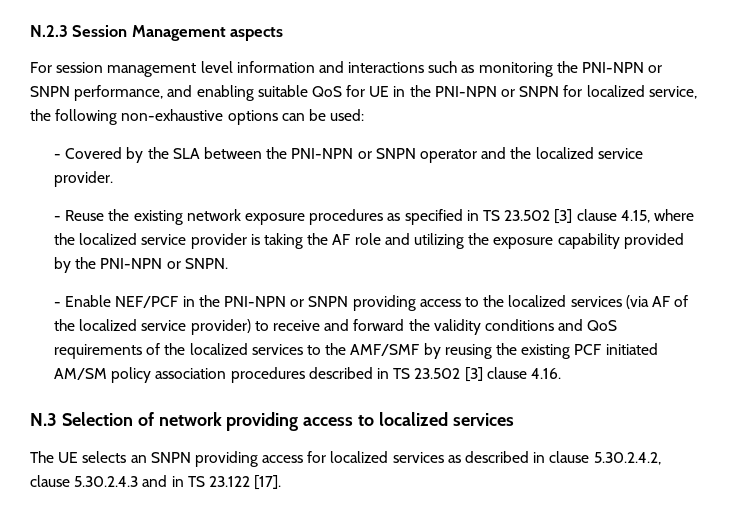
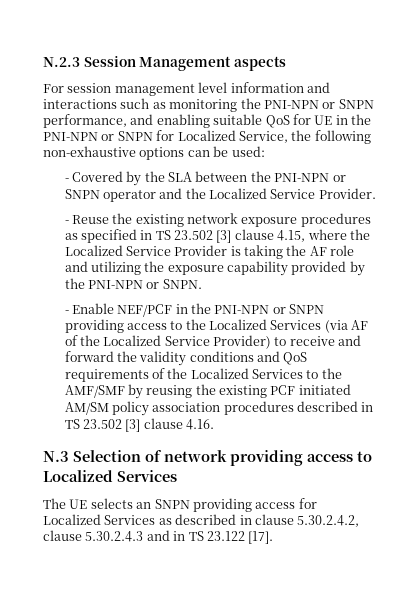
- For session management level information and interactions such as monitoring the PNI-NPN or SNPN performance, and enabling suitable QoS for UE in the PNI-NPN or SNPN for localized service, the following non-exhaustive options can be used:
+ For session management level information and interactions such as monitoring the PNI-NPN or SNPN performance, and enabling suitable QoS for UE in the PNI-NPN or SNPN for Localized Service, the following non-exhaustive options can be used:
- - Covered by the SLA between the PNI-NPN or SNPN operator and the localized service provider.
+ - Covered by the SLA between the PNI-NPN or SNPN operator and the Localized Service Provider.
- - Reuse the existing network exposure procedures as specified in TS 23.502 [3] clause 4.15, where the localized service provider is taking the AF role and utilizing the exposure capability provided by the PNI-NPN or SNPN.
+ - Reuse the existing network exposure procedures as specified in TS 23.502 [3] clause 4.15, where the Localized Service Provider is taking the AF role and utilizing the exposure capability provided by the PNI-NPN or SNPN.
- - Enable NEF/PCF in the PNI-NPN or SNPN providing access to the localized services (via AF of the localized service provider) to receive and forward the validity conditions and QoS requirements of the localized services to the AMF/SMF by reusing the existing PCF initiated AM/SM policy association procedures described in TS 23.502 [3] clause 4.16.
+ - Enable NEF/PCF in the PNI-NPN or SNPN providing access to the Localized Services (via AF of the Localized Service Provider) to receive and forward the validity conditions and QoS requirements of the Localized Services to the AMF/SMF by reusing the existing PCF initiated AM/SM policy association procedures described in TS 23.502 [3] clause 4.16.
- N.3 Selection of network providing access to localized services
+ N.3 Selection of network providing access to Localized Services
- The UE selects an SNPN providing access for localized services as described in clause 5.30.2.4.2, clause 5.30.2.4.3 and in TS 23.122 [17].
+ The UE selects an SNPN providing access for Localized Services as described in clause 5.30.2.4.2, clause 5.30.2.4.3 and in TS 23.122 [17].

